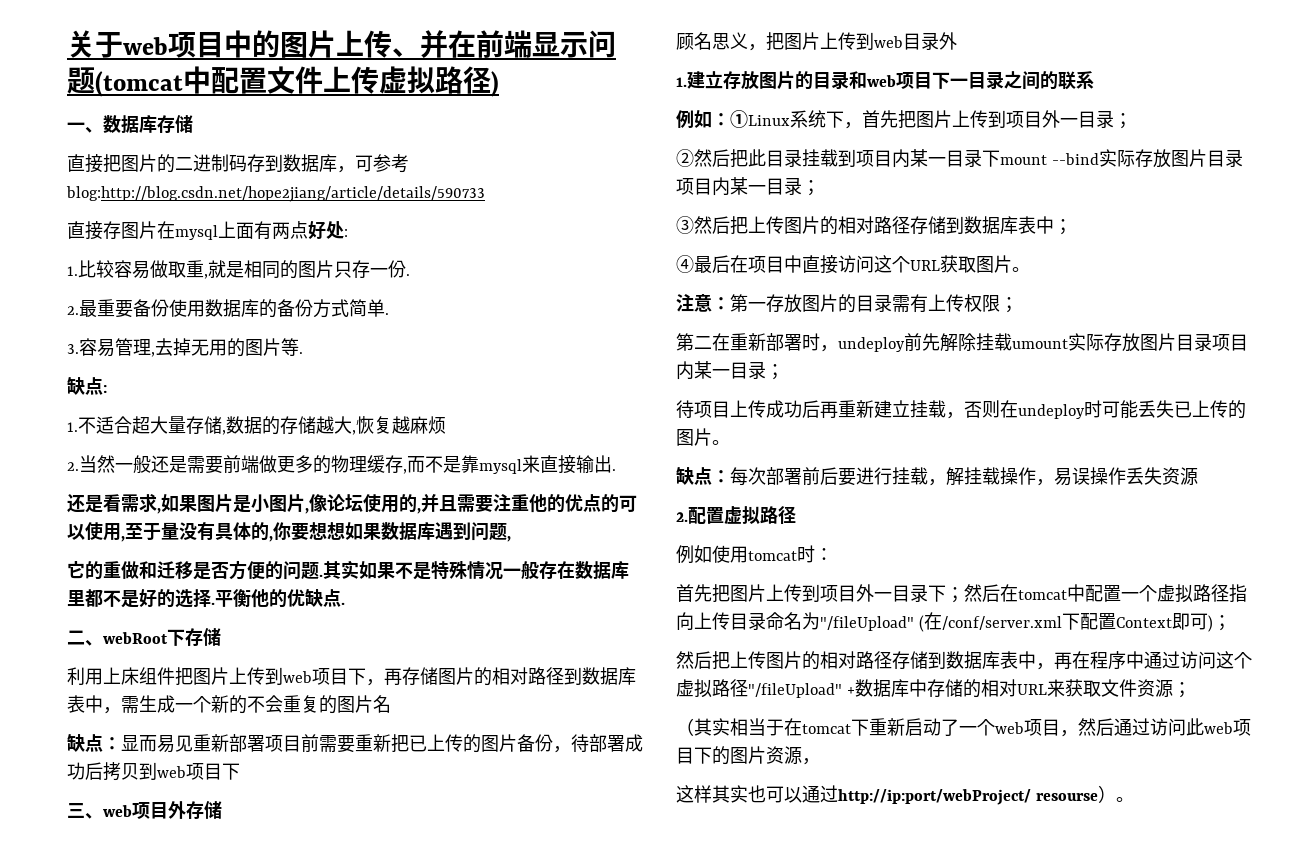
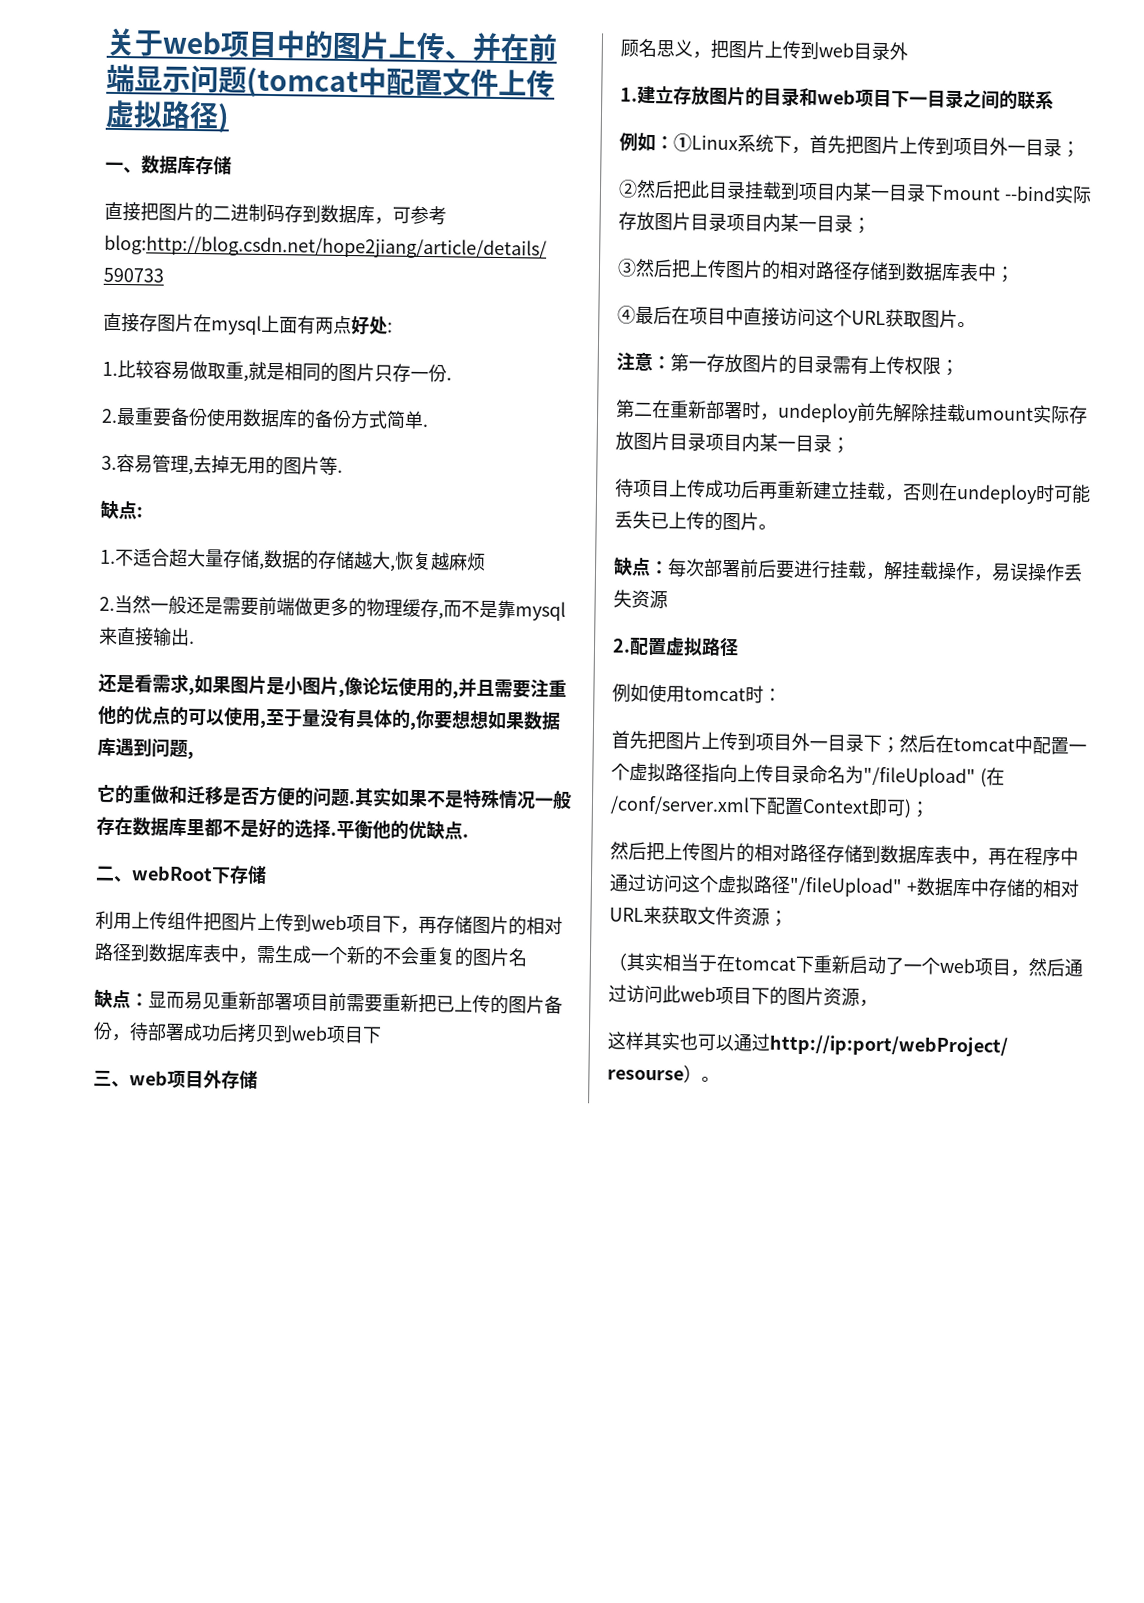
- 利用上床组件把图片上传到web项目下，再存储图片的相对路径到数据库表中，需生成一个新的不会重复的图片名
+ 利用上传组件把图片上传到web项目下，再存储图片的相对路径到数据库表中，需生成一个新的不会重复的图片名

